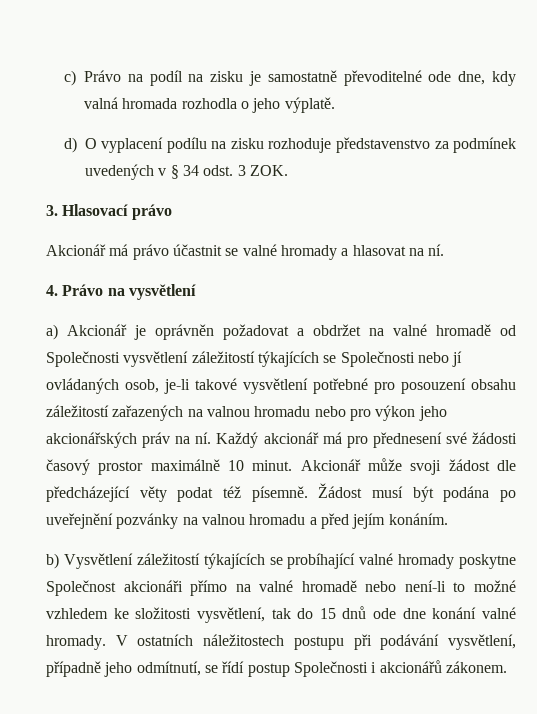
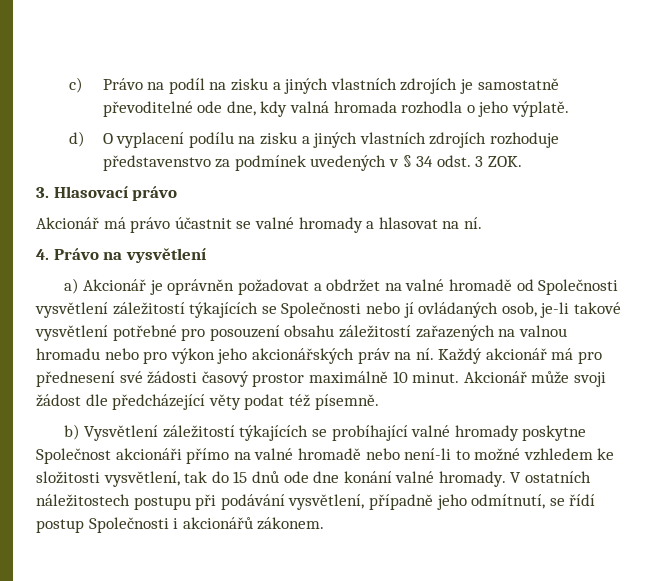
- c) Právo na podíl na zisku je samostatně převoditelné ode dne, kdy valná hromada rozhodla o jeho výplatě.
+ c) Právo na podíl na zisku a jiných vlastních zdrojích je samostatně převoditelné ode dne, kdy valná hromada rozhodla o jeho výplatě.
- d) O vyplacení podílu na zisku rozhoduje představenstvo za podmínek uvedených v § 34 odst. 3 ZOK.
+ d) O vyplacení podílu na zisku a jiných vlastních zdrojích rozhoduje představenstvo za podmínek uvedených v § 34 odst. 3 ZOK.
- Žádost musí být podána po uveřejnění pozvánky na valnou hromadu a před jejím konáním.

